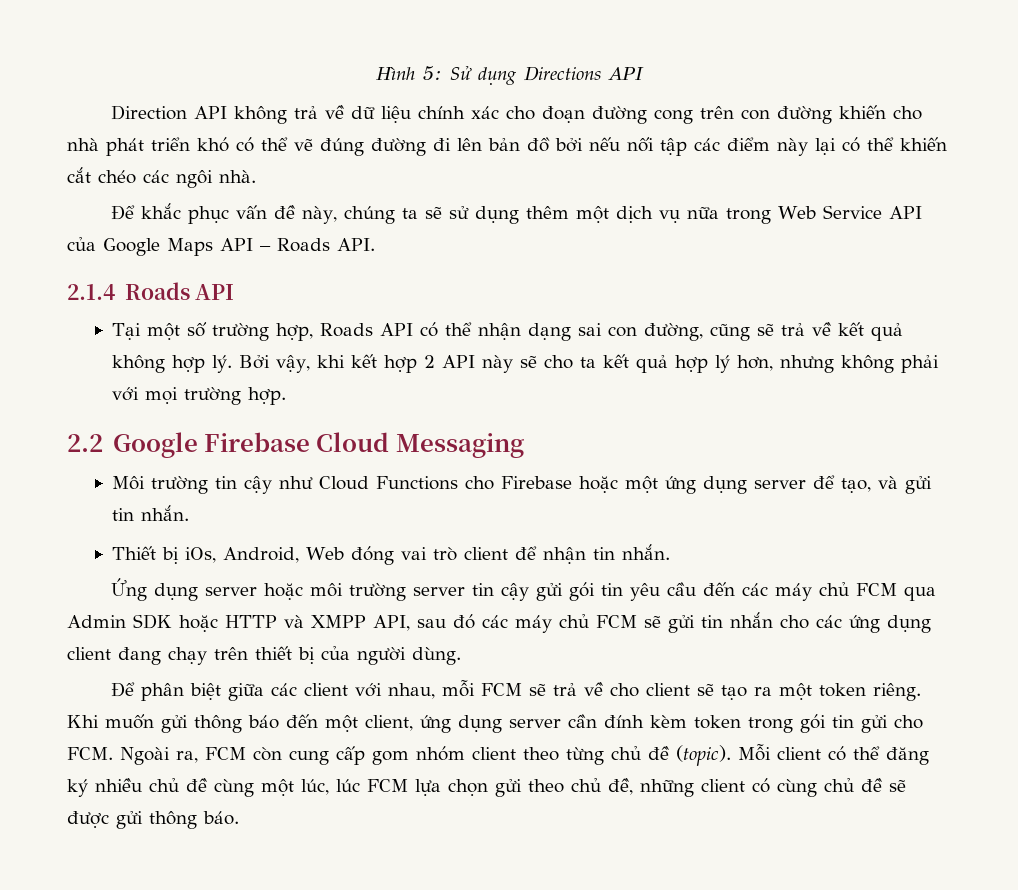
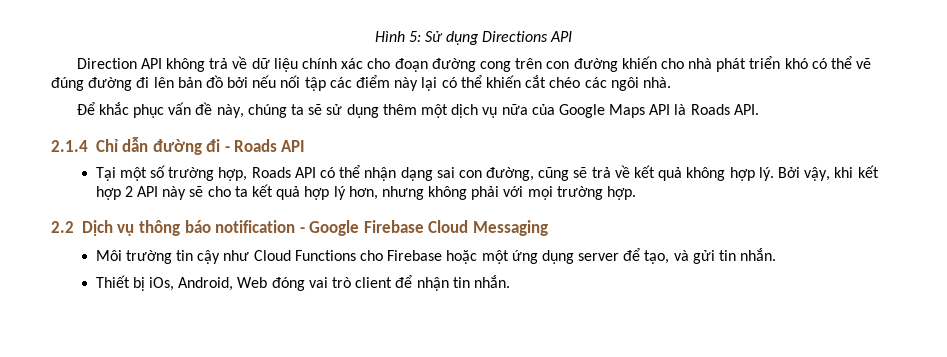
- Để khắc phục vấn đề này, chúng ta sẽ sử dụng thêm một dịch vụ nữa trong Web Service API của Google Maps API – Roads API.
+ Để khắc phục vấn đề này, chúng ta sẽ sử dụng thêm một dịch vụ nữa của Google Maps API là Roads API.
- 2.1.4 Roads API
+ 2.1.4 Chỉ dẫn đường đi - Roads API
- 2.2 Google Firebase Cloud Messaging
+ 2.2 Dịch vụ thông báo notification - Google Firebase Cloud Messaging
- Ứng dụng server hoặc môi trường server tin cậy gửi gói tin yêu cầu đến các máy chủ FCM qua Admin SDK hoặc HTTP và XMPP API, sau đó các máy chủ FCM sẽ gửi tin nhắn cho các ứng dụng client đang chạy trên thiết bị của người dùng.
- Để phân biệt giữa các client với nhau, mỗi FCM sẽ trả về cho client sẽ tạo ra một token riêng. Khi muốn gửi thông báo đến một client, ứng dụng server cần đính kèm token trong gói tin gửi cho FCM. Ngoài ra, FCM còn cung cấp gom nhóm client theo từng chủ đề (topic). Mỗi client có thể đăng ký nhiều chủ đề cùng một lúc, lúc FCM lựa chọn gửi theo chủ đề, những client có cùng chủ đề sẽ được gửi thông báo.

